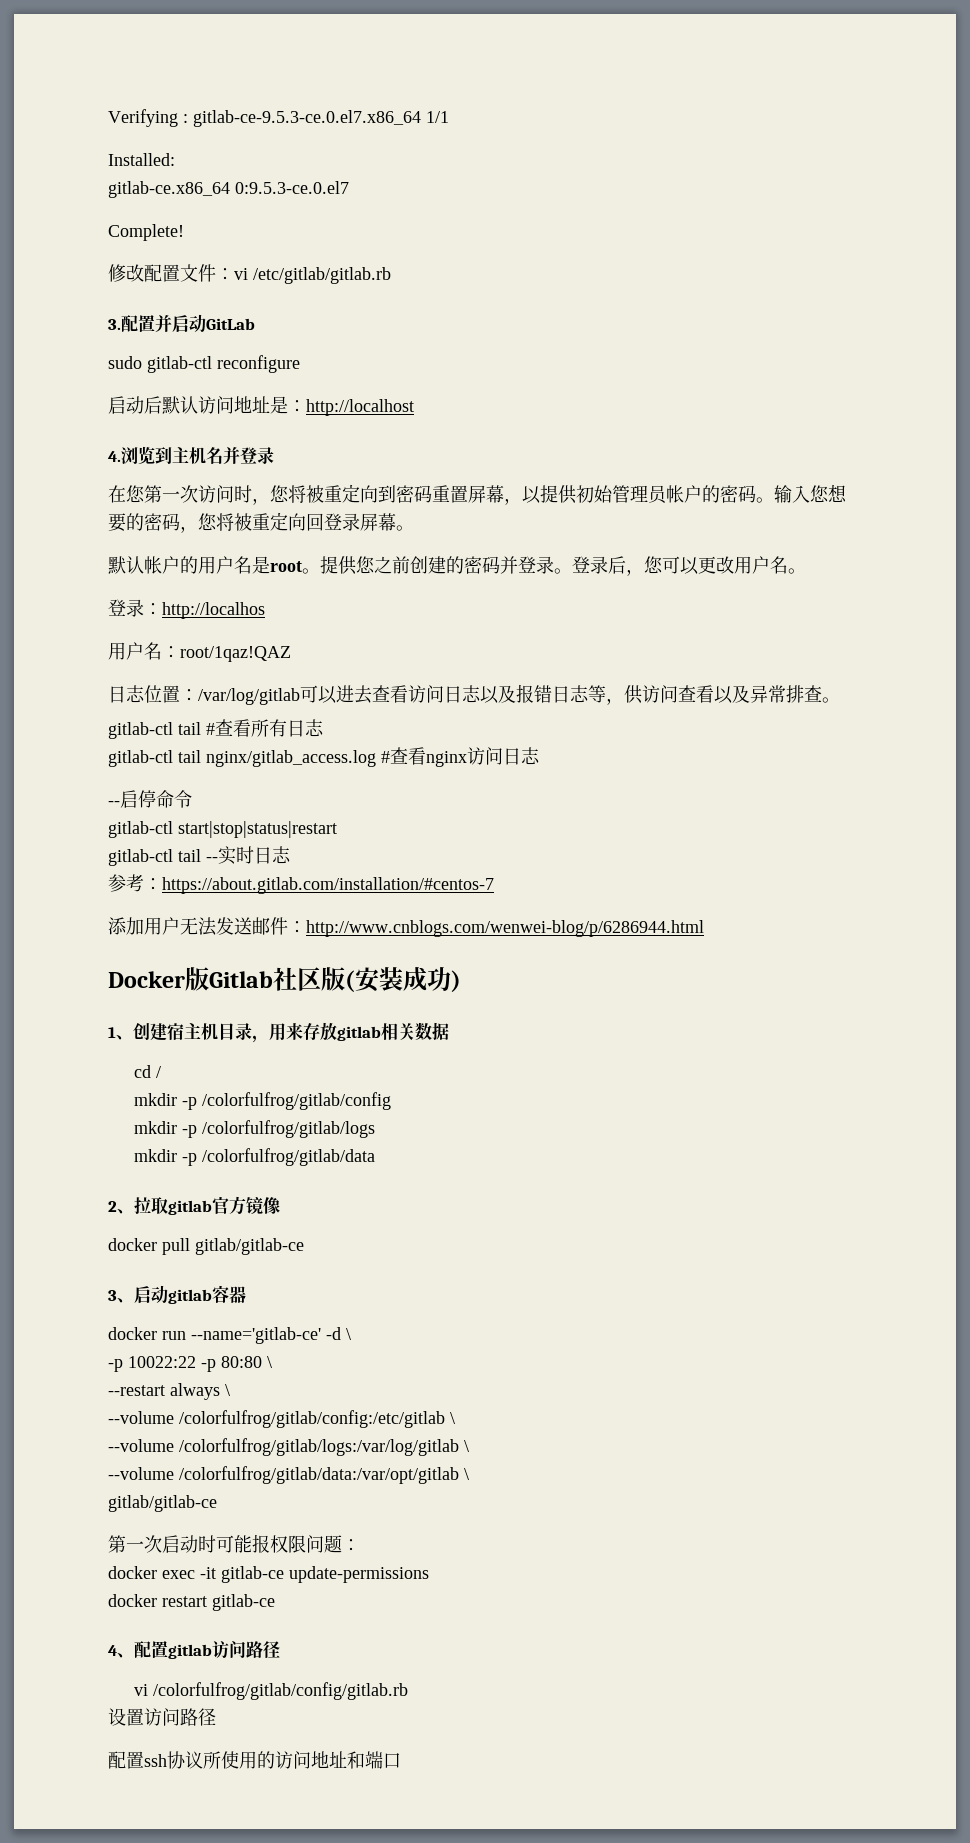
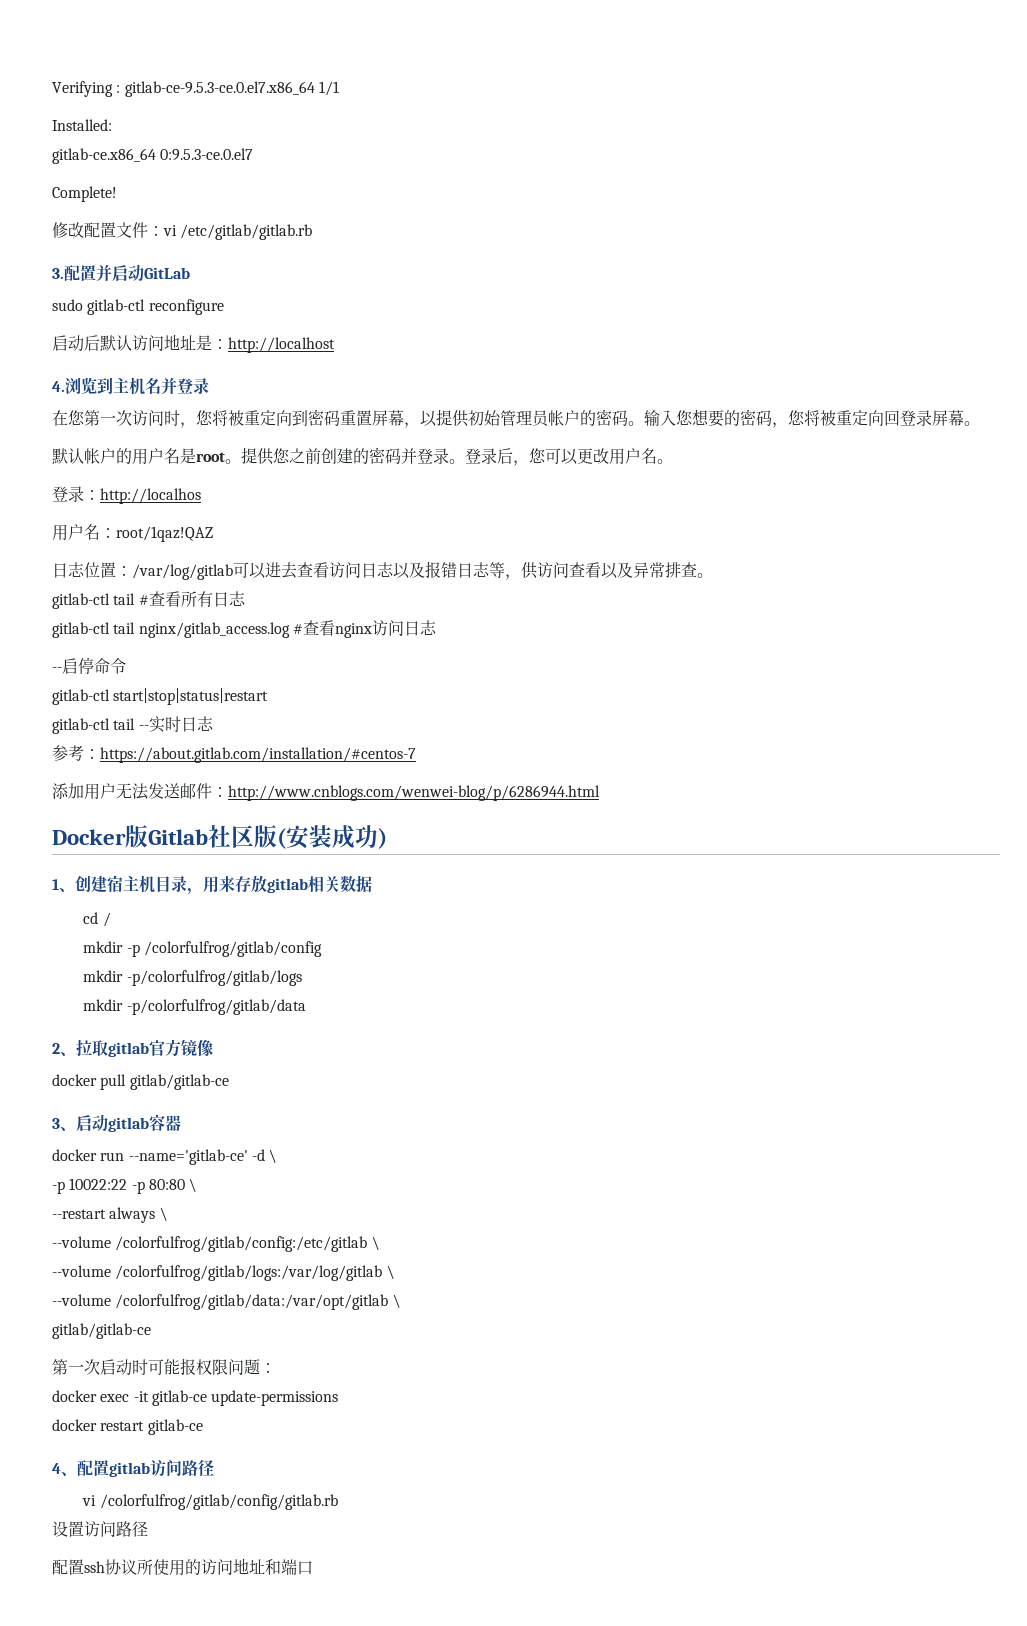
- mkdir -p /colorfulfrog/gitlab/logs
- mkdir -p /colorfulfrog/gitlab/data
+ mkdir -p/colorfulfrog/gitlab/logs
+ mkdir -p/colorfulfrog/gitlab/data

